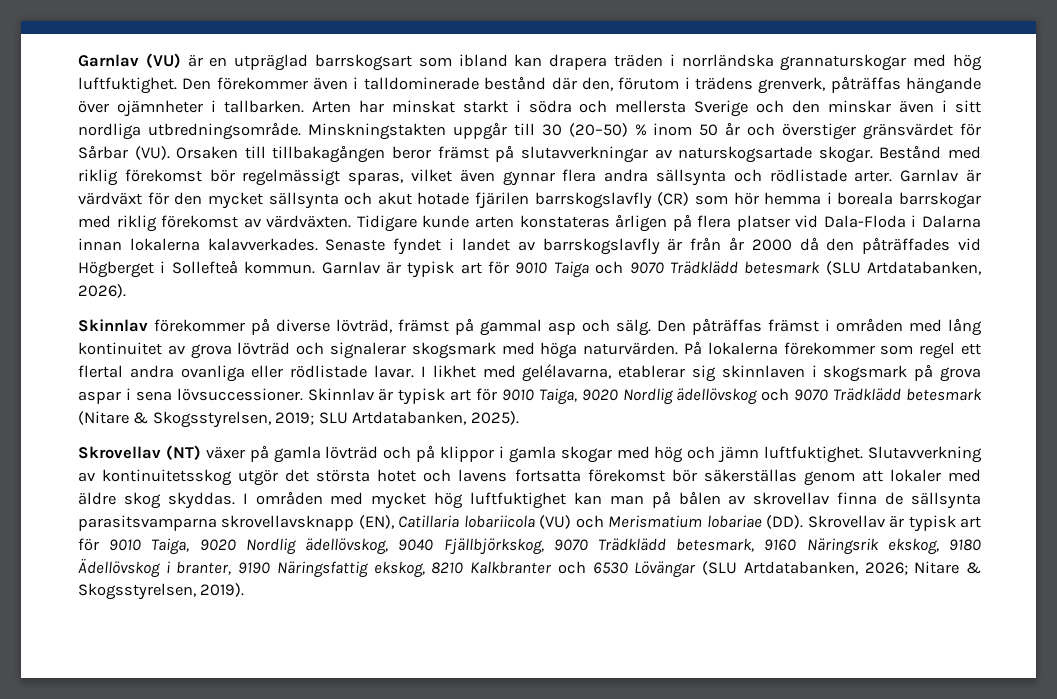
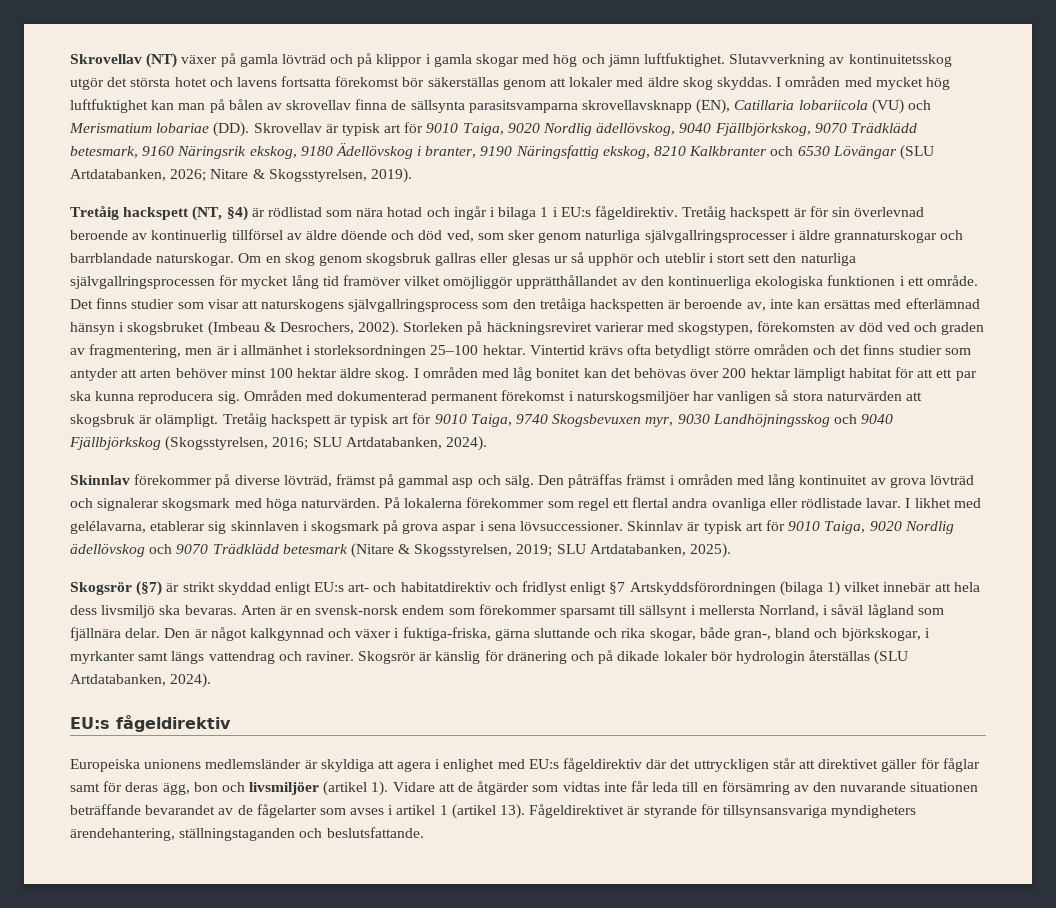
- Garnlav (VU) är en utpräglad barrskogsart som ibland kan drapera träden i norrländska grannaturskogar med hög luftfuktighet. Den förekommer även i talldominerade bestånd där den, förutom i trädens grenverk, påträffas hängande över ojämnheter i tallbarken. Arten har minskat starkt i södra och mellersta Sverige och den minskar även i sitt nordliga utbredningsområde. Minskningstakten uppgår till 30 (20–50) % inom 50 år och överstiger gränsvärdet för Sårbar (VU). Orsaken till tillbakagången beror främst på slutavverkningar av naturskogsartade skogar. Bestånd med riklig förekomst bör regelmässigt sparas, vilket även gynnar flera andra sällsynta och rödlistade arter. Garnlav är värdväxt för den mycket sällsynta och akut hotade fjärilen barrskogslavfly (CR) som hör hemma i boreala barrskogar med riklig förekomst av värdväxten. Tidigare kunde arten konstateras årligen på flera platser vid Dala-Floda i Dalarna innan lokalerna kalavverkades. Senaste fyndet i landet av barrskogslavfly är från år 2000 då den påträffades vid Högberget i Sollefteå kommun. Garnlav är typisk art för 9010 Taiga och 9070 Trädklädd betesmark (SLU Artdatabanken, 2026).
- Skinnlav förekommer på diverse lövträd, främst på gammal asp och sälg. Den påträffas främst i områden med lång kontinuitet av grova lövträd och signalerar skogsmark med höga naturvärden. På lokalerna förekommer som regel ett flertal andra ovanliga eller rödlistade lavar. I likhet med gelélavarna, etablerar sig skinnlaven i skogsmark på grova aspar i sena lövsuccessioner. Skinnlav är typisk art för 9010 Taiga, 9020 Nordlig ädellövskog och 9070 Trädklädd betesmark (Nitare & Skogsstyrelsen, 2019; SLU Artdatabanken, 2025).
+ Tretåig hackspett (NT, §4) är rödlistad som nära hotad och ingår i bilaga 1 i EU:s fågeldirektiv. Tretåig hackspett är för sin överlevnad beroende av kontinuerlig tillförsel av äldre döende och död ved, som sker genom naturliga självgallringsprocesser i äldre grannaturskogar och barrblandade naturskogar. Om en skog genom skogsbruk gallras eller glesas ur så upphör och uteblir i stort sett den naturliga självgallringsprocessen för mycket lång tid framöver vilket omöjliggör upprätthållandet av den kontinuerliga ekologiska funktionen i ett område. Det finns studier som visar att naturskogens självgallringsprocess som den tretåiga hackspetten är beroende av, inte kan ersättas med efterlämnad hänsyn i skogsbruket (Imbeau & Desrochers, 2002). Storleken på häckningsreviret varierar med skogstypen, förekomsten av död ved och graden av fragmentering, men är i allmänhet i storleksordningen 25–100 hektar. Vintertid krävs ofta betydligt större områden och det finns studier som antyder att arten behöver minst 100 hektar äldre skog. I områden med låg bonitet kan det behövas över 200 hektar lämpligt habitat för att ett par ska kunna reproducera sig. Områden med dokumenterad permanent förekomst i naturskogsmiljöer har vanligen så stora naturvärden att skogsbruk är olämpligt. Tretåig hackspett är typisk art för 9010 Taiga, 9740 Skogsbevuxen myr, 9030 Landhöjningsskog och 9040 Fjällbjörkskog (Skogsstyrelsen, 2016; SLU Artdatabanken, 2024).
+ Skinnlav förekommer på diverse lövträd, främst på gammal asp och sälg. Den påträffas främst i områden med lång kontinuitet av grova lövträd och signalerar skogsmark med höga naturvärden. På lokalerna förekommer som regel ett flertal andra ovanliga eller rödlistade lavar. I likhet med gelélavarna, etablerar sig skinnlaven i skogsmark på grova aspar i sena lövsuccessioner. Skinnlav är typisk art för 9010 Taiga, 9020 Nordlig ädellövskog och 9070 Trädklädd betesmark (Nitare & Skogsstyrelsen, 2019; SLU Artdatabanken, 2025).
+ Skogsrör (§7) är strikt skyddad enligt EU:s art- och habitatdirektiv och fridlyst enligt §7 Artskyddsförordningen (bilaga 1) vilket innebär att hela dess livsmiljö ska bevaras. Arten är en svensk-norsk endem som förekommer sparsamt till sällsynt i mellersta Norrland, i såväl lågland som fjällnära delar. Den är något kalkgynnad och växer i fuktiga-friska, gärna sluttande och rika skogar, både gran-, bland och björkskogar, i myrkanter samt längs vattendrag och raviner. Skogsrör är känslig för dränering och på dikade lokaler bör hydrologin återställas (SLU Artdatabanken, 2024).
+ EU:s fågeldirektiv
+ Europeiska unionens medlemsländer är skyldiga att agera i enlighet med EU:s fågeldirektiv där det uttryckligen står att direktivet gäller för fåglar samt för deras ägg, bon och livsmiljöer (artikel 1). Vidare att de åtgärder som vidtas inte får leda till en försämring av den nuvarande situationen beträffande bevarandet av de fågelarter som avses i artikel 1 (artikel 13). Fågeldirektivet är styrande för tillsynsansvariga myndigheters ärendehantering, ställningstaganden och beslutsfattande.

